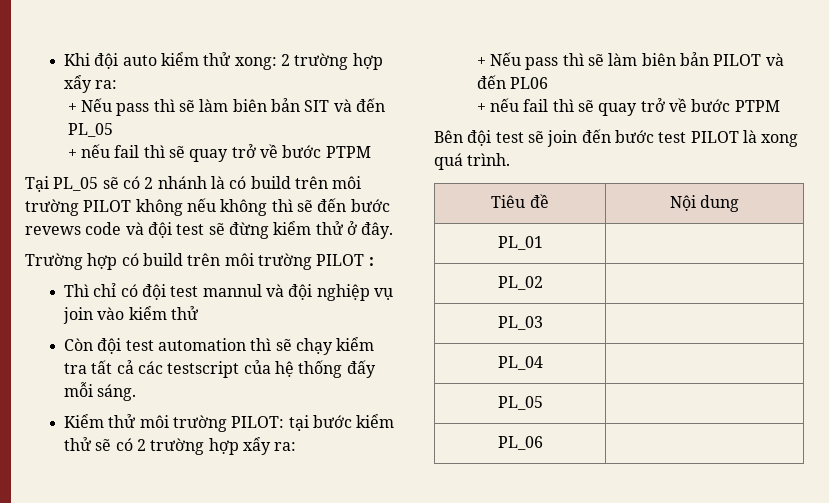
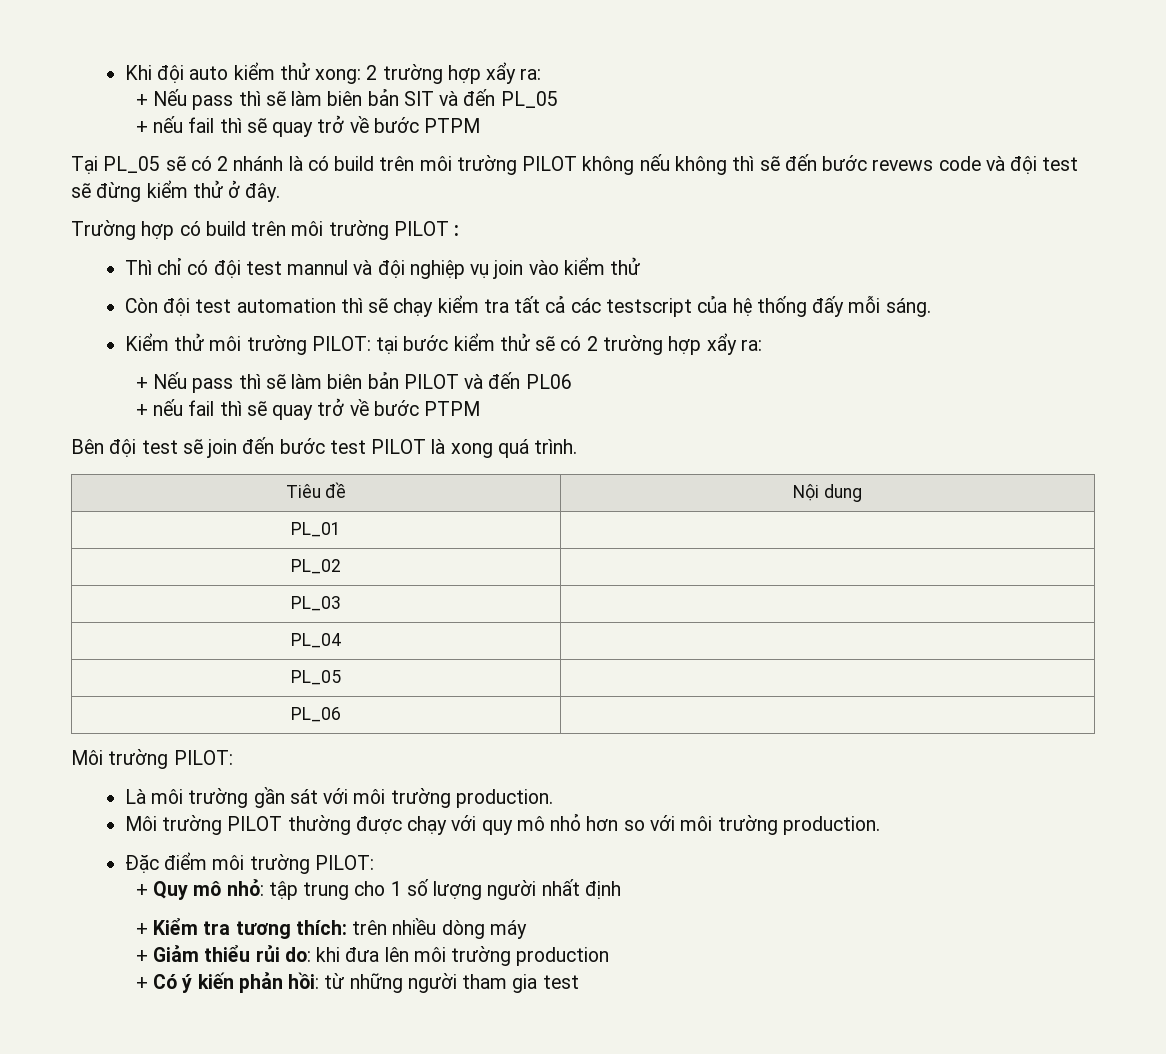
+ Môi trường PILOT:
+ Là môi trường gần sát với môi trường production.
+ Môi trường PILOT thường được chạy với quy mô nhỏ hơn so với môi trường production.
+ Đặc điểm môi trường PILOT:
+ + Quy mô nhỏ: tập trung cho 1 số lượng người nhất định
+ + Kiểm tra tương thích: trên nhiều dòng máy
+ + Giảm thiểu rủi do: khi đưa lên môi trường production
+ + Có ý kiến phản hồi: từ những người tham gia test

